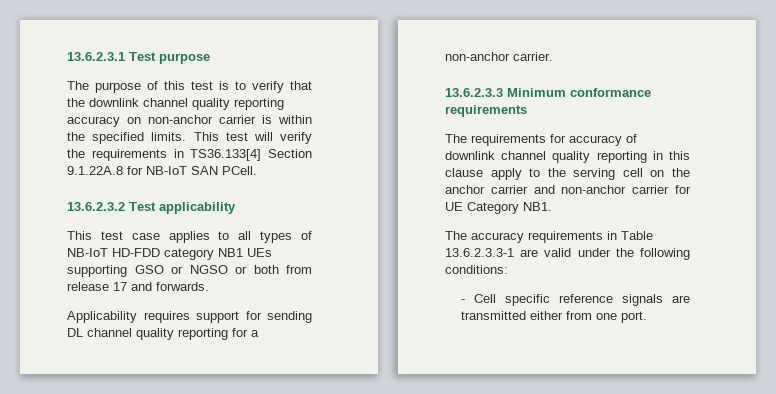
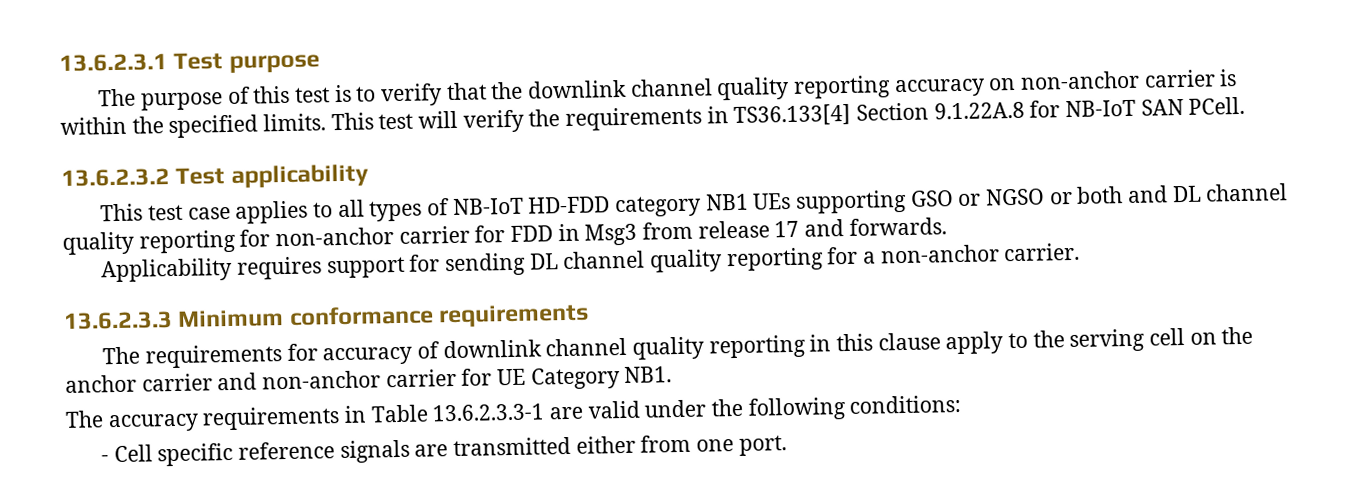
- This test case applies to all types of NB-IoT HD-FDD category NB1 UEs supporting GSO or NGSO or both from release 17 and forwards.
+ This test case applies to all types of NB-IoT HD-FDD category NB1 UEs supporting GSO or NGSO or both and DL channel quality reporting for non-anchor carrier for FDD in Msg3 from release 17 and forwards.

